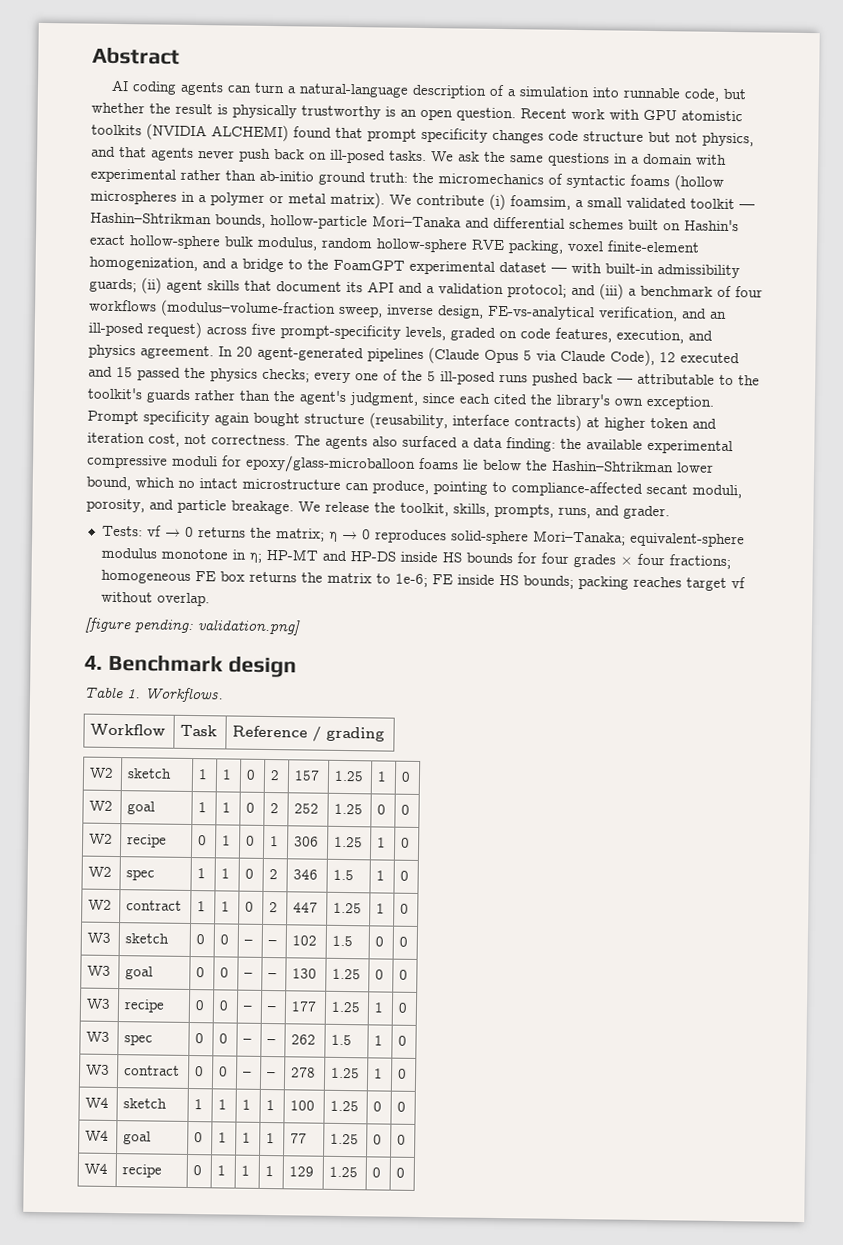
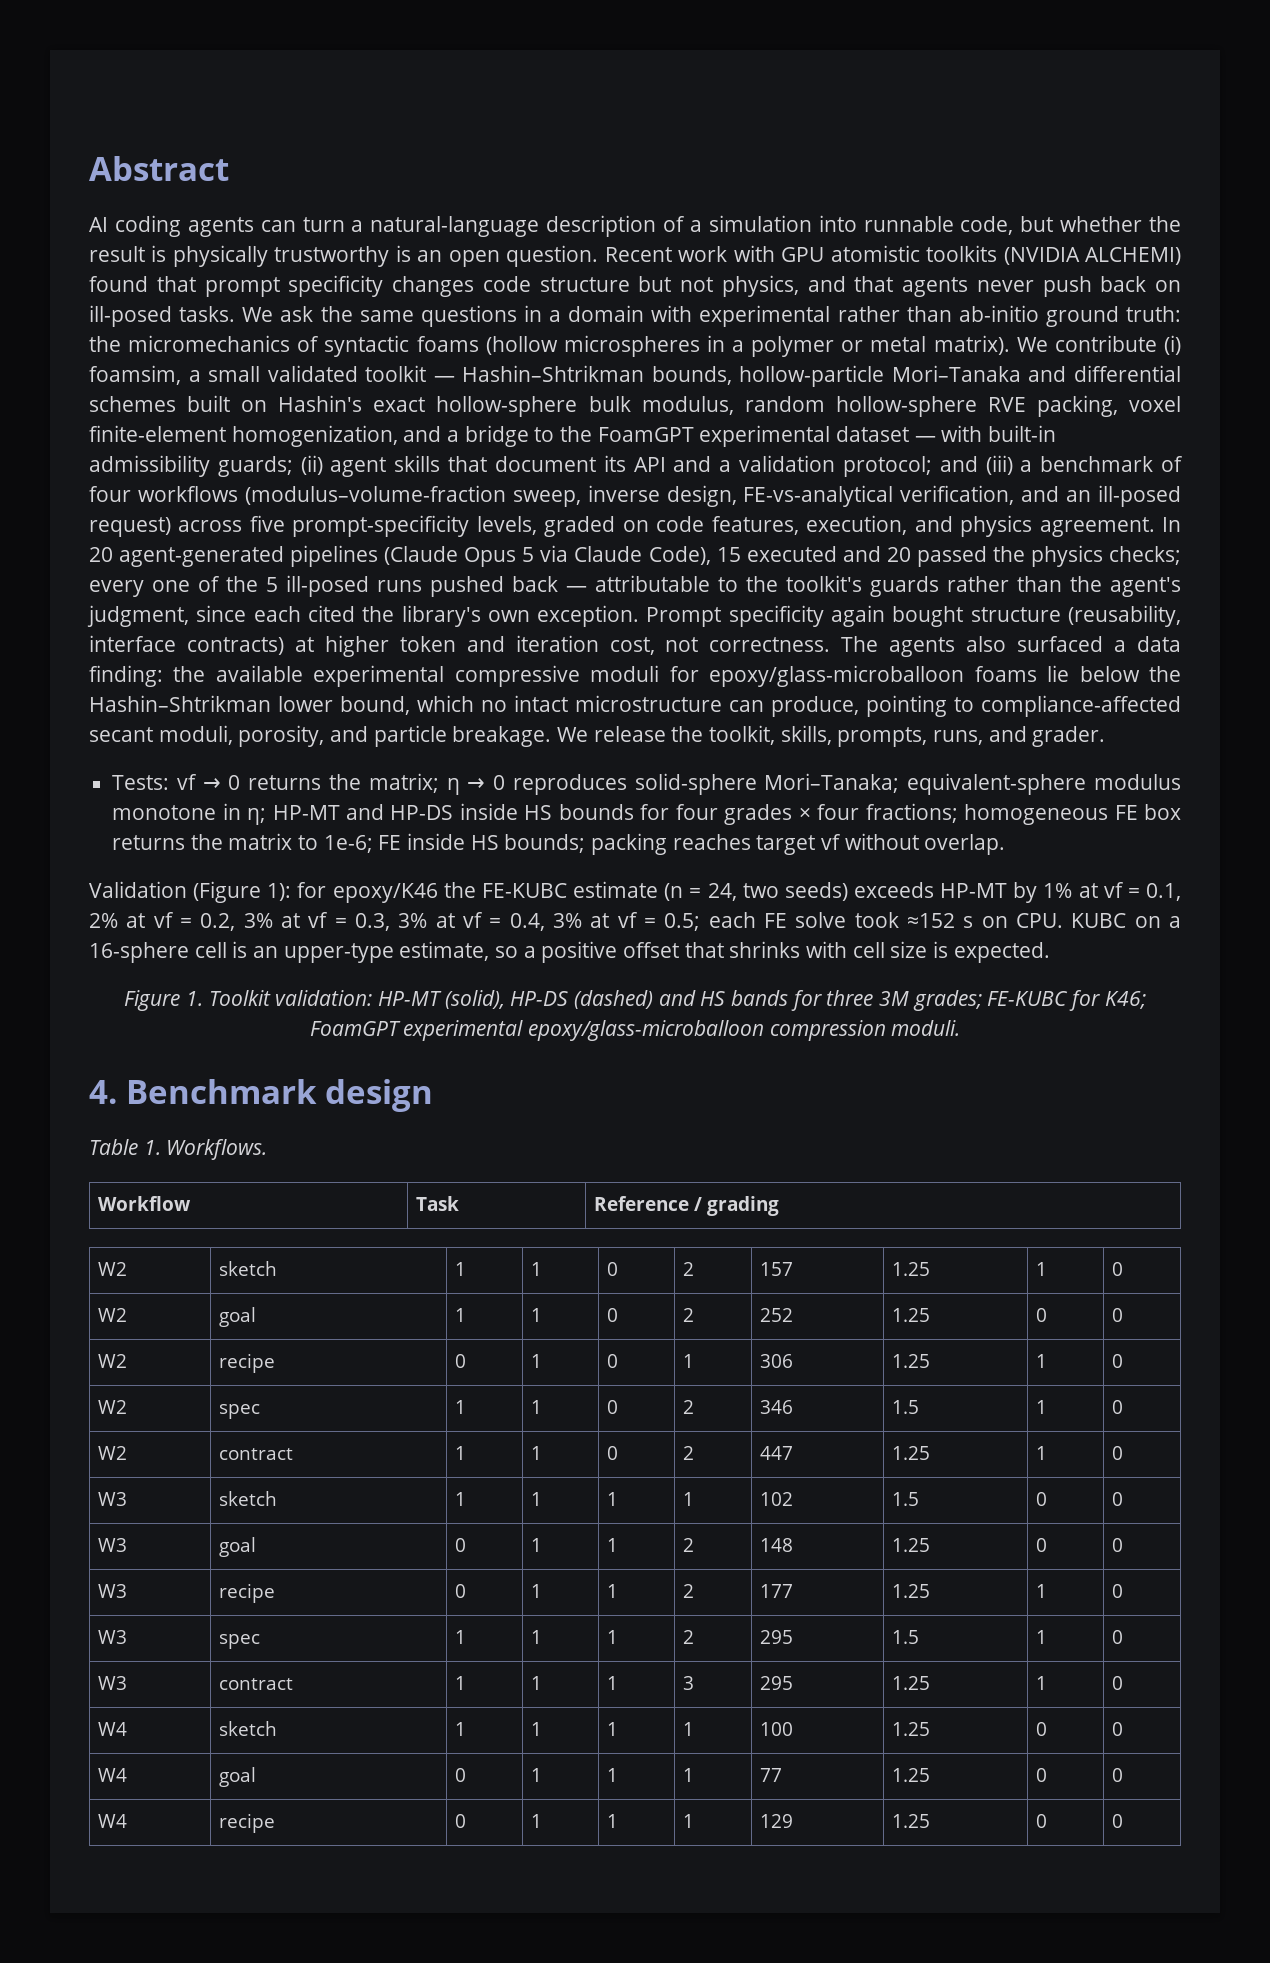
- In 20 agent-generated pipelines (Claude Opus 5 via Claude Code), 12 executed and 15 passed the physics checks; every one of the 5 ill-posed runs pushed back — attributable to the toolkit's guards rather than the agent's judgment, since each cited the library's own exception.
+ In 20 agent-generated pipelines (Claude Opus 5 via Claude Code), 15 executed and 20 passed the physics checks; every one of the 5 ill-posed runs pushed back — attributable to the toolkit's guards rather than the agent's judgment, since each cited the library's own exception.
- [figure pending: validation.png]
+ Validation (Figure 1): for epoxy/K46 the FE-KUBC estimate (n = 24, two seeds) exceeds HP-MT by 1% at vf = 0.1, 2% at vf = 0.2, 3% at vf = 0.3, 3% at vf = 0.4, 3% at vf = 0.5; each FE solve took ≈152 s on CPU. KUBC on a 16-sphere cell is an upper-type estimate, so a positive offset that shrinks with cell size is expected.
+ Figure 1. Toolkit validation: HP-MT (solid), HP-DS (dashed) and HS bands for three 3M grades; FE-KUBC for K46; FoamGPT experimental epoxy/glass-microballoon compression moduli.
- W3 | sketch | 0 | 0 | – | – | 102 | 1.5 | 0 | 0
+ W3 | sketch | 1 | 1 | 1 | 1 | 102 | 1.5 | 0 | 0
- W3 | goal | 0 | 0 | – | – | 130 | 1.25 | 0 | 0
+ W3 | goal | 0 | 1 | 1 | 2 | 148 | 1.25 | 0 | 0
- W3 | recipe | 0 | 0 | – | – | 177 | 1.25 | 1 | 0
+ W3 | recipe | 0 | 1 | 1 | 2 | 177 | 1.25 | 1 | 0
- W3 | spec | 0 | 0 | – | – | 262 | 1.5 | 1 | 0
+ W3 | spec | 1 | 1 | 1 | 2 | 295 | 1.5 | 1 | 0
- W3 | contract | 0 | 0 | – | – | 278 | 1.25 | 1 | 0
+ W3 | contract | 1 | 1 | 1 | 3 | 295 | 1.25 | 1 | 0

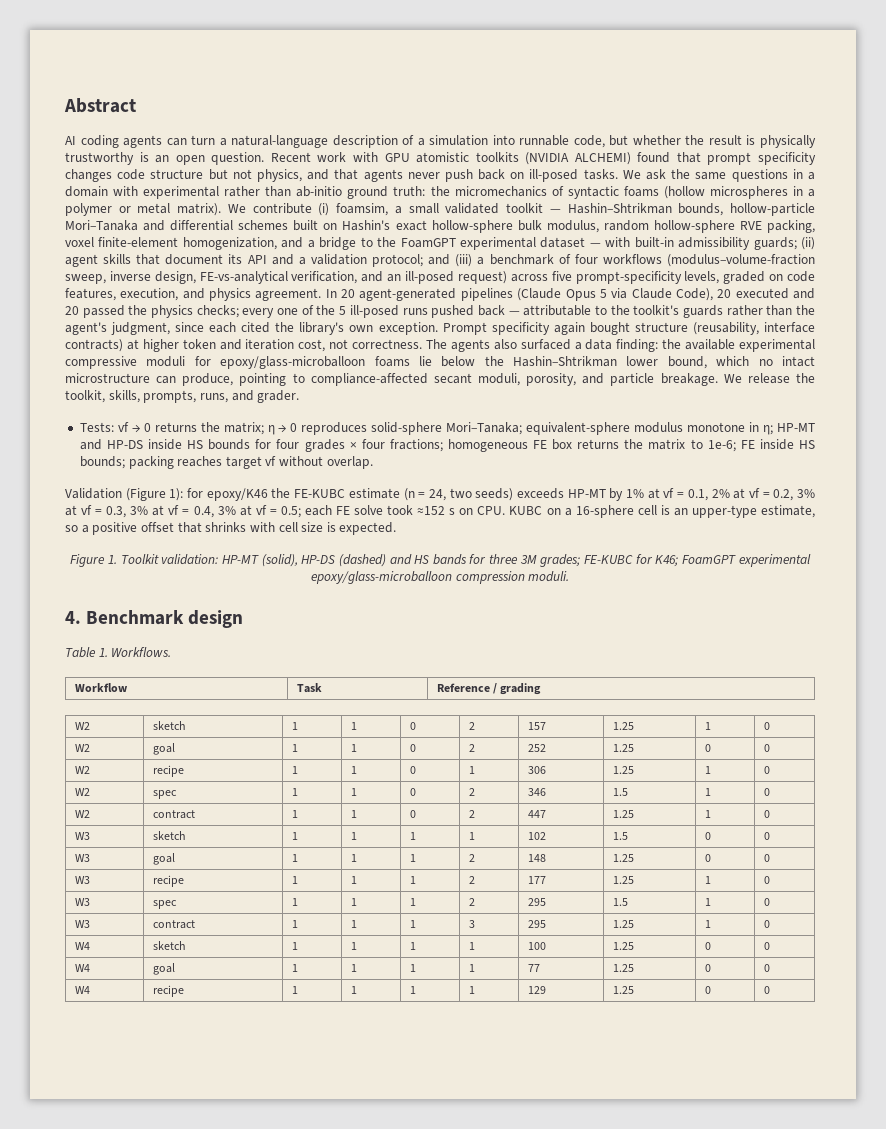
- In 20 agent-generated pipelines (Claude Opus 5 via Claude Code), 15 executed and 20 passed the physics checks; every one of the 5 ill-posed runs pushed back — attributable to the toolkit's guards rather than the agent's judgment, since each cited the library's own exception.
+ In 20 agent-generated pipelines (Claude Opus 5 via Claude Code), 20 executed and 20 passed the physics checks; every one of the 5 ill-posed runs pushed back — attributable to the toolkit's guards rather than the agent's judgment, since each cited the library's own exception.
- W2 | recipe | 0 | 1 | 0 | 1 | 306 | 1.25 | 1 | 0
+ W2 | recipe | 1 | 1 | 0 | 1 | 306 | 1.25 | 1 | 0
- W3 | goal | 0 | 1 | 1 | 2 | 148 | 1.25 | 0 | 0
+ W3 | goal | 1 | 1 | 1 | 2 | 148 | 1.25 | 0 | 0
- W3 | recipe | 0 | 1 | 1 | 2 | 177 | 1.25 | 1 | 0
+ W3 | recipe | 1 | 1 | 1 | 2 | 177 | 1.25 | 1 | 0
- W4 | goal | 0 | 1 | 1 | 1 | 77 | 1.25 | 0 | 0
+ W4 | goal | 1 | 1 | 1 | 1 | 77 | 1.25 | 0 | 0
- W4 | recipe | 0 | 1 | 1 | 1 | 129 | 1.25 | 0 | 0
+ W4 | recipe | 1 | 1 | 1 | 1 | 129 | 1.25 | 0 | 0

